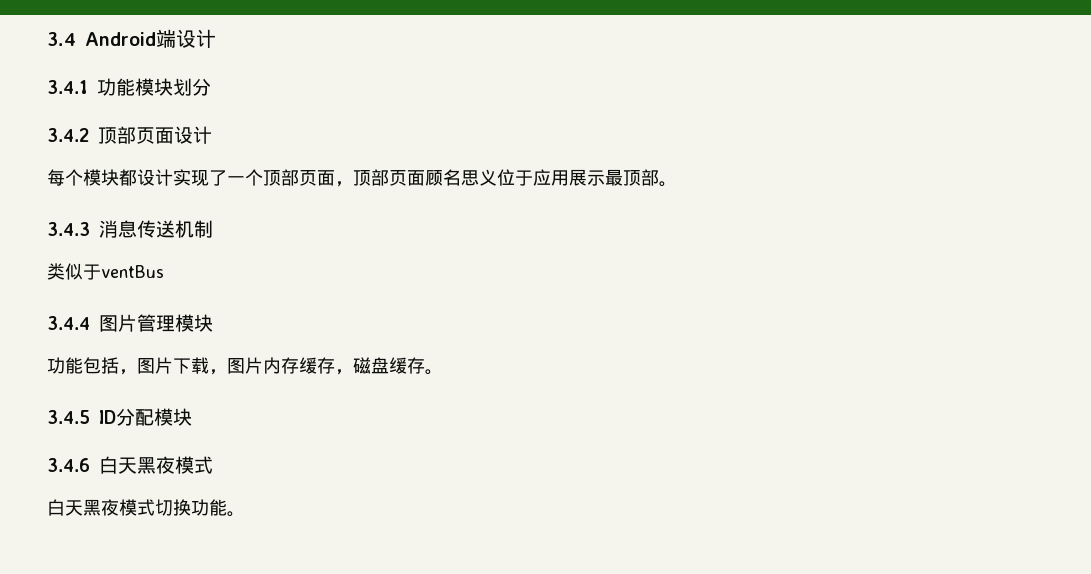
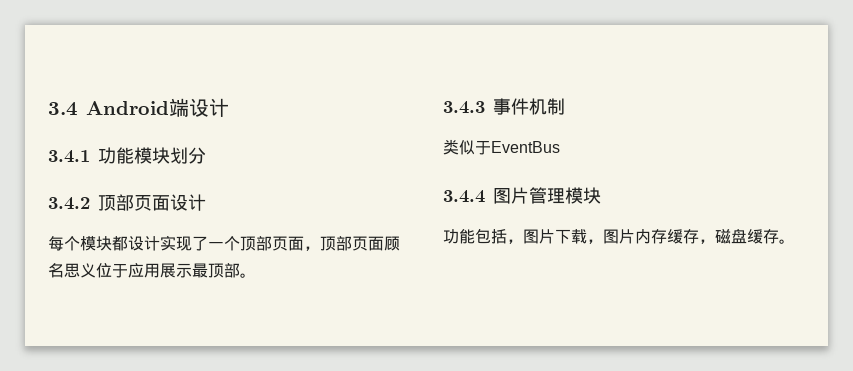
- 3.4.3消息传送机制
+ 3.4.3事件机制
- 类似于ventBus
+ 类似于EventBus
- 3.4.5 ID分配模块
- 3.4.6白天黑夜模式
- 白天黑夜模式切换功能。

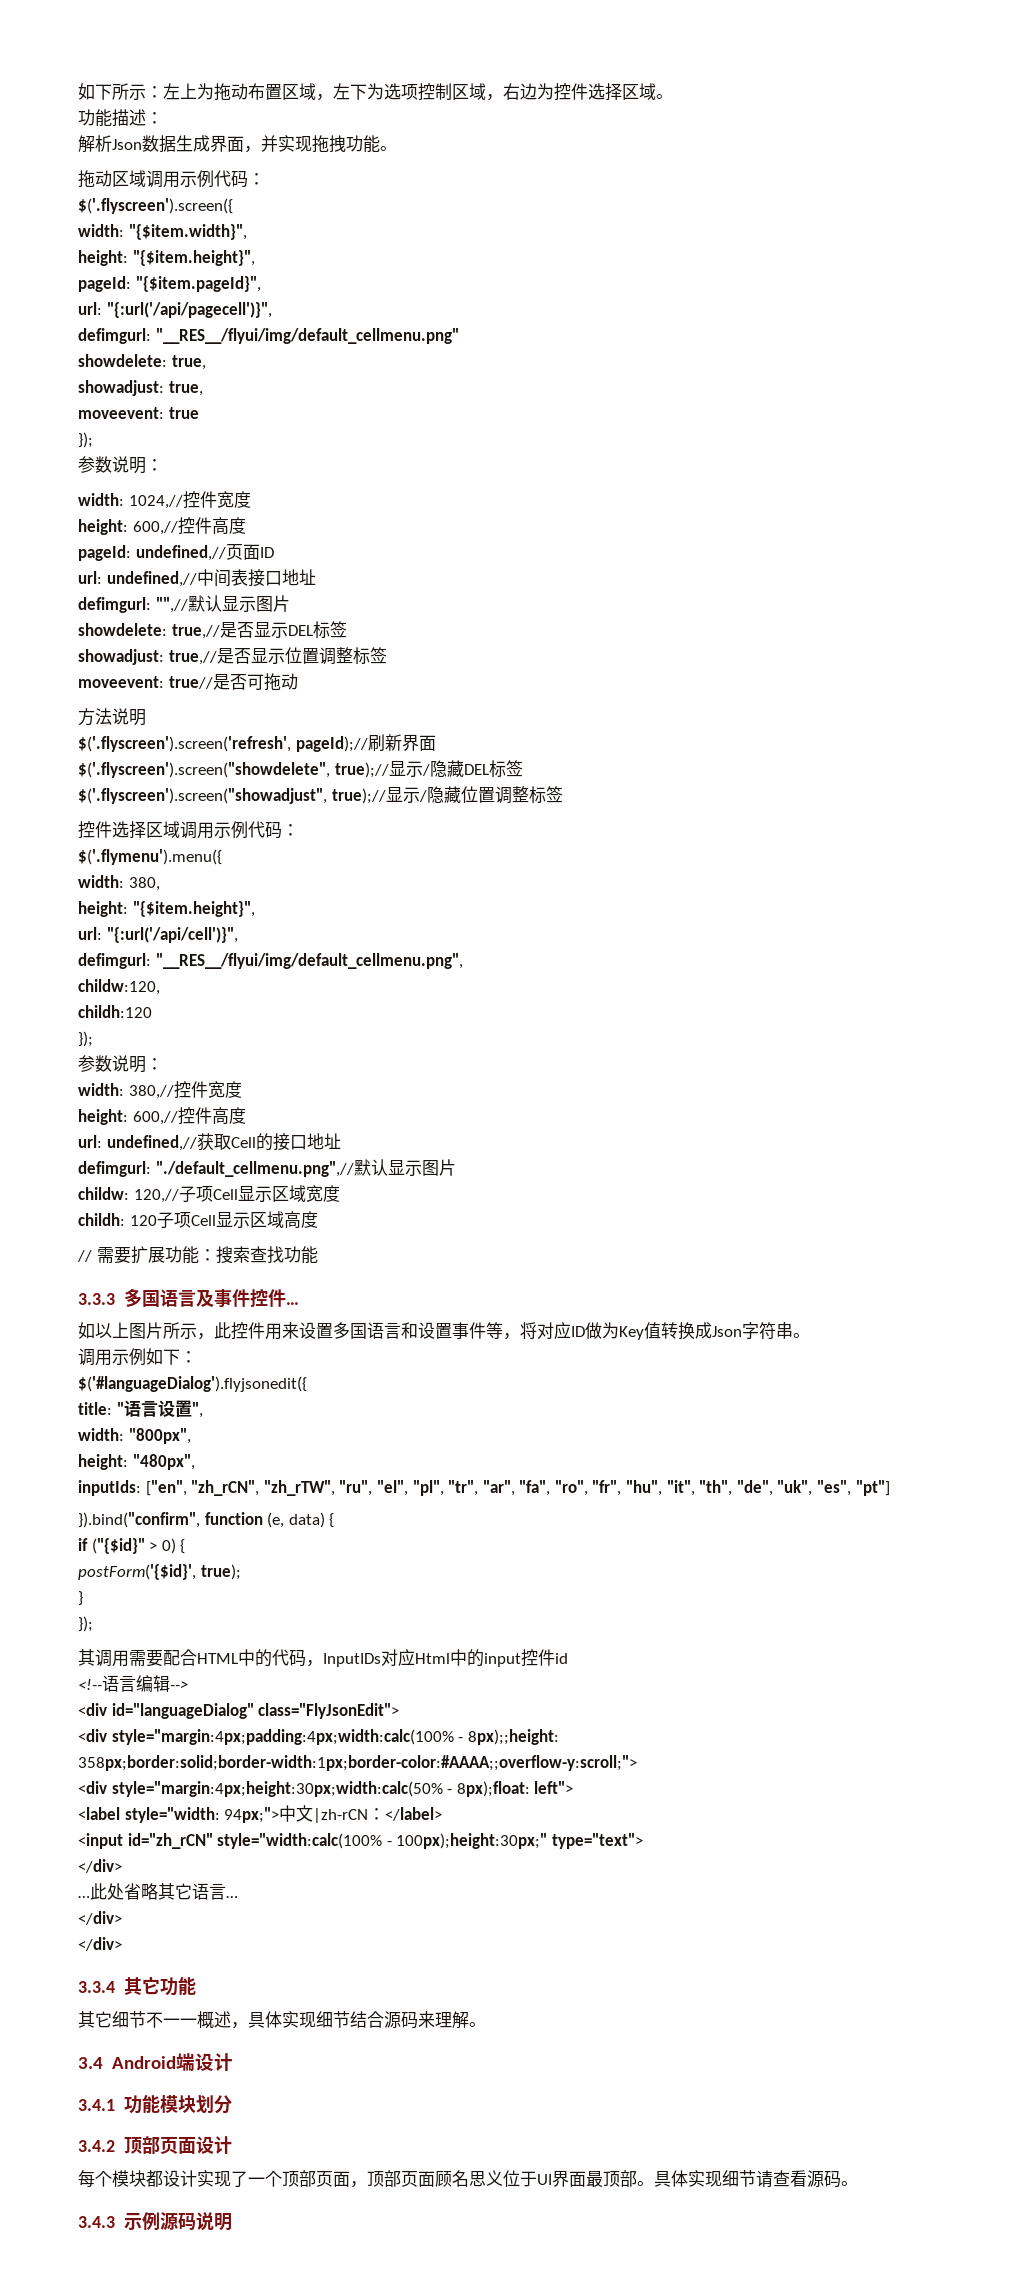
+ 如下所示：左上为拖动布置区域，左下为选项控制区域，右边为控件选择区域。
+ 功能描述：
+ 解析Json数据生成界面，并实现拖拽功能。
+ 拖动区域调用示例代码：
+ $('.flyscreen').screen({
+ width: "{$item.width}",
+ height: "{$item.height}",
+ pageId: "{$item.pageId}",
+ url: "{:url('/api/pagecell')}",
+ defimgurl: "__RES__/flyui/img/default_cellmenu.png"
+ showdelete: true,
+ showadjust: true,
+ moveevent: true
+ });
+ 参数说明：
+ width: 1024,//控件宽度
+ height: 600,//控件高度
+ pageId: undefined,//页面ID
+ url: undefined,//中间表接口地址
+ defimgurl: "",//默认显示图片
+ showdelete: true,//是否显示DEL标签
+ showadjust: true,//是否显示位置调整标签
+ moveevent: true//是否可拖动
+ 方法说明
+ $('.flyscreen').screen('refresh', pageId);//刷新界面
+ $('.flyscreen').screen("showdelete", true);//显示/隐藏DEL标签
+ $('.flyscreen').screen("showadjust", true);//显示/隐藏位置调整标签
+ 控件选择区域调用示例代码：
+ $('.flymenu').menu({
+ width: 380,
+ height: "{$item.height}",
+ url: "{:url('/api/cell')}",
+ defimgurl: "__RES__/flyui/img/default_cellmenu.png",
+ childw:120,
+ childh:120
+ });
+ 参数说明：
+ width: 380,//控件宽度
+ height: 600,//控件高度
+ url: undefined,//获取Cell的接口地址
+ defimgurl: "./default_cellmenu.png",//默认显示图片
+ childw: 120,//子项Cell显示区域宽度
+ childh: 120子项Cell显示区域高度
+ // 需要扩展功能：搜索查找功能
+ 3.3.3多国语言及事件控件…
+ 如以上图片所示，此控件用来设置多国语言和设置事件等，将对应ID做为Key值转换成Json字符串。
+ 调用示例如下：
+ $('#languageDialog').flyjsonedit({
+ title: "语言设置",
+ width: "800px",
+ height: "480px",
+ inputIds: ["en", "zh_rCN", "zh_rTW", "ru", "el", "pl", "tr", "ar", "fa", "ro", "fr", "hu", "it", "th", "de", "uk", "es", "pt"]
+ }).bind("confirm", function (e, data) {
+ if ("{$id}" > 0) {
+ postForm('{$id}', true);
+ }
+ });
+ 其调用需要配合HTML中的代码，InputIDs对应Html中的input控件id
+ <!--语言编辑-->
+ <div id="languageDialog" class="FlyJsonEdit">
+ <div style="margin:4px;padding:4px;width:calc(100% - 8px);;height: 358px;border:solid;border-width:1px;border-color:#AAAA;;overflow-y:scroll;">
+ <div style="margin:4px;height:30px;width:calc(50% - 8px);float: left">
+ <label style="width: 94px;">中文|zh-rCN：</label>
+ <input id="zh_rCN" style="width:calc(100% - 100px);height:30px;" type="text">
+ </div>
+ …此处省略其它语言…
+ </div>
+ </div>
+ 3.3.4其它功能
+ 其它细节不一一概述，具体实现细节结合源码来理解。
- 每个模块都设计实现了一个顶部页面，顶部页面顾名思义位于应用展示最顶部。
- 3.4.3事件机制
- 类似于EventBus
- 3.4.4图片管理模块
- 功能包括，图片下载，图片内存缓存，磁盘缓存。
+ 每个模块都设计实现了一个顶部页面，顶部页面顾名思义位于UI界面最顶部。具体实现细节请查看源码。
+ 3.4.3示例源码说明

